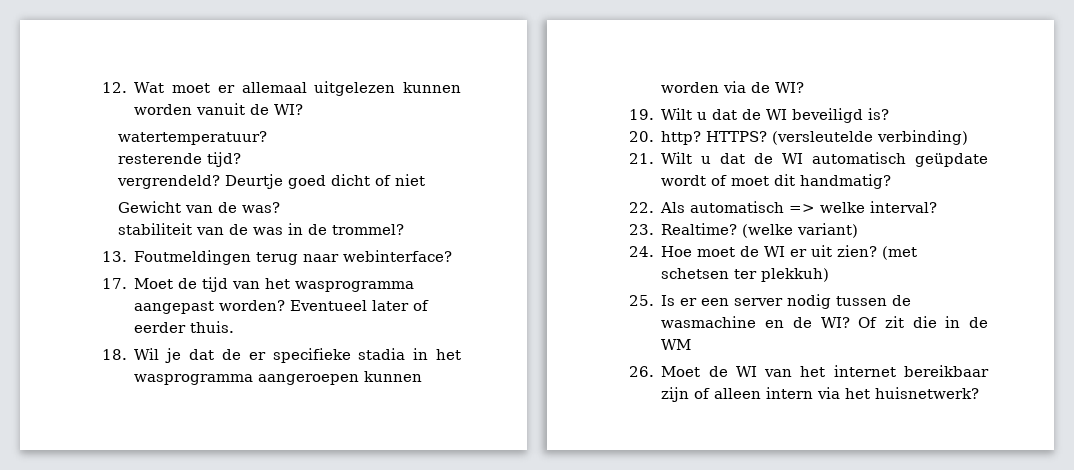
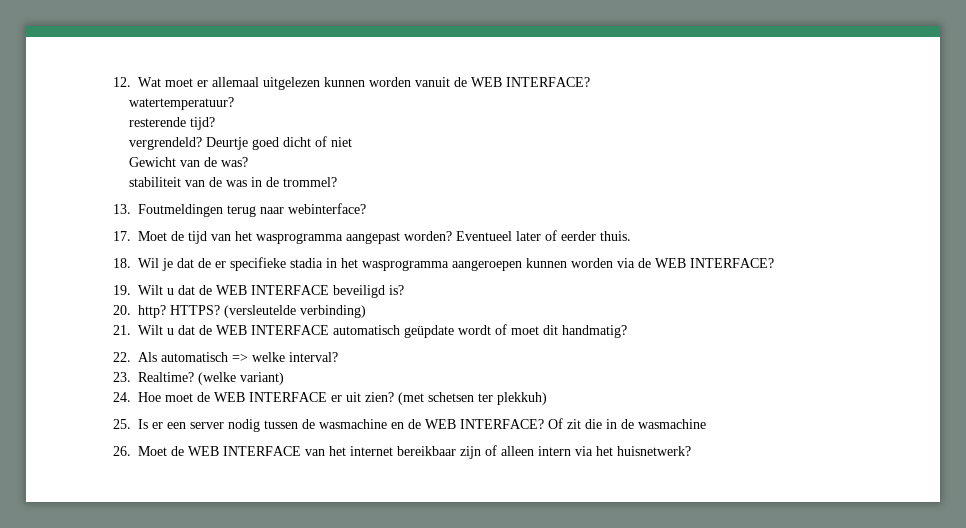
- 12. Wat moet er allemaal uitgelezen kunnen worden vanuit de WI?
+ 12. Wat moet er allemaal uitgelezen kunnen worden vanuit de WEB INTERFACE?
- 18. Wil je dat de er specifieke stadia in het wasprogramma aangeroepen kunnen worden via de WI?
+ 18. Wil je dat de er specifieke stadia in het wasprogramma aangeroepen kunnen worden via de WEB INTERFACE?
- 19. Wilt u dat de WI beveiligd is?
+ 19. Wilt u dat de WEB INTERFACE beveiligd is?
- 21. Wilt u dat de WI automatisch geüpdate wordt of moet dit handmatig?
+ 21. Wilt u dat de WEB INTERFACE automatisch geüpdate wordt of moet dit handmatig?
- 24. Hoe moet de WI er uit zien?
+ 24. Hoe moet de WEB INTERFACE er uit zien?
- 25. Is er een server nodig tussen de wasmachine en de WI?
+ 25. Is er een server nodig tussen de wasmachine en de WEB INTERFACE?
- Of zit die in de WM
+ Of zit die in de wasmachine
- 26. Moet de WI van het internet bereikbaar zijn of alleen intern via het huisnetwerk?
+ 26. Moet de WEB INTERFACE van het internet bereikbaar zijn of alleen intern via het huisnetwerk?

